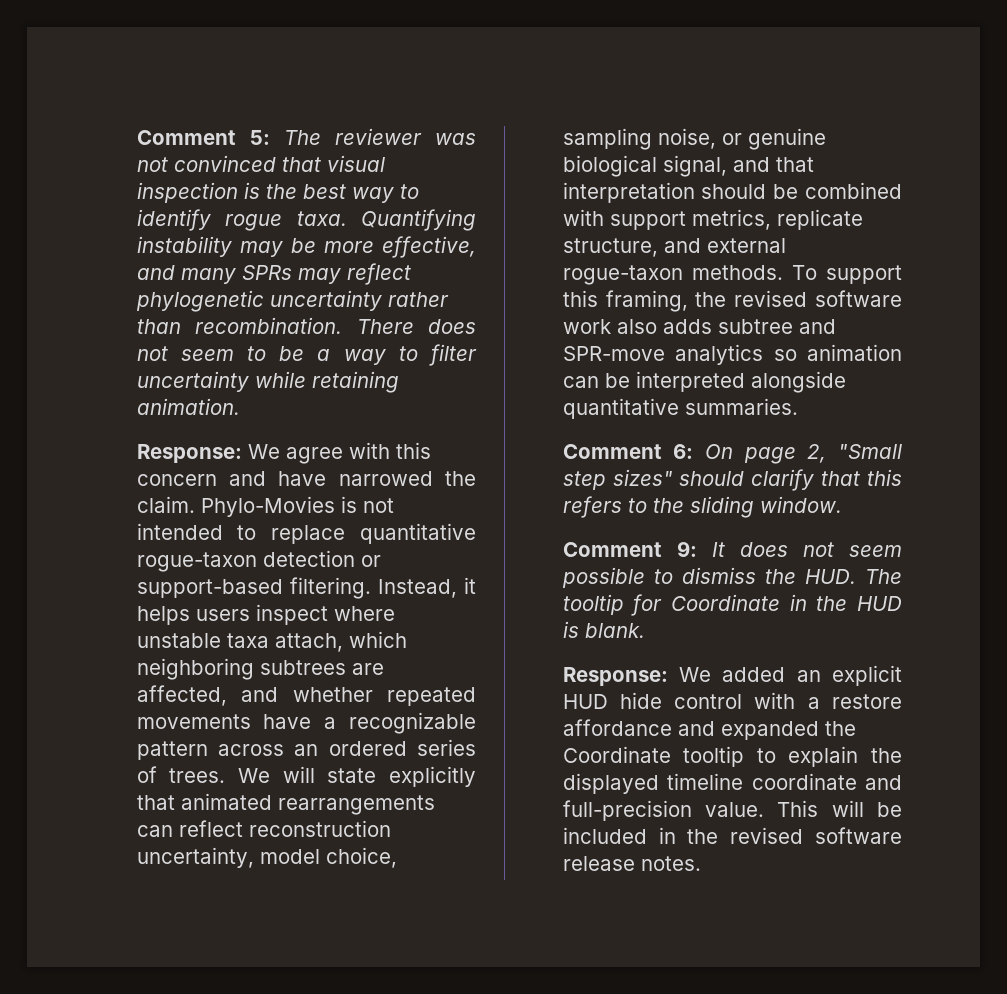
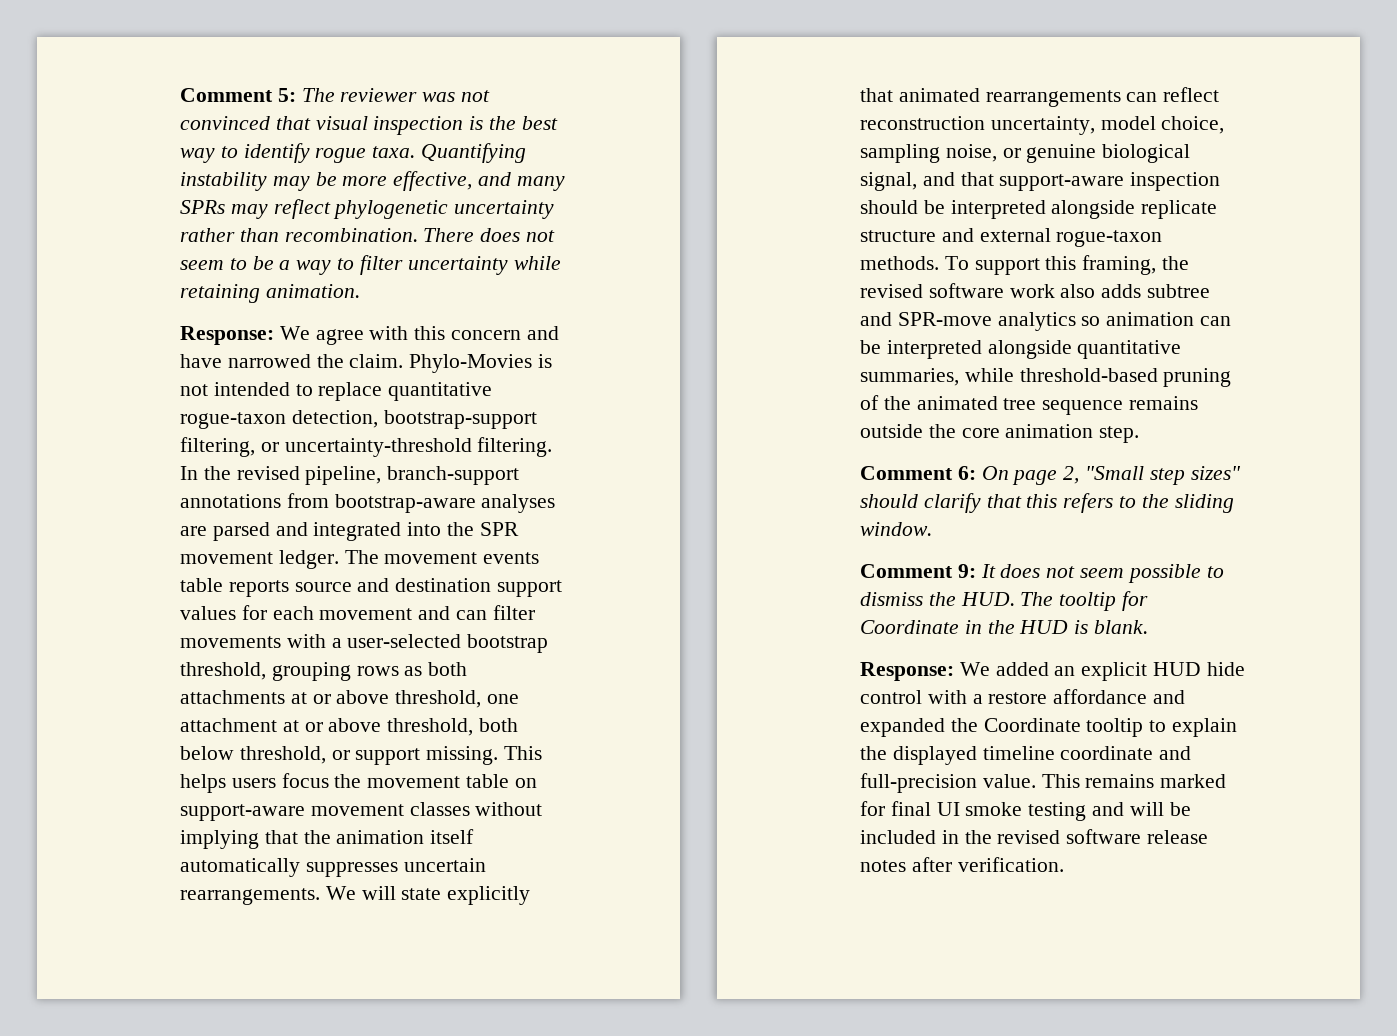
- Phylo-Movies is not intended to replace quantitative rogue-taxon detection or support-based filtering. Instead, it helps users inspect where unstable taxa attach, which neighboring subtrees are affected, and whether repeated movements have a recognizable pattern across an ordered series of trees.
+ Phylo-Movies is not intended to replace quantitative rogue-taxon detection, bootstrap-support filtering, or uncertainty-threshold filtering. In the revised pipeline, branch-support annotations from bootstrap-aware analyses are parsed and integrated into the SPR movement ledger. The movement events table reports source and destination support values for each movement and can filter movements with a user-selected bootstrap threshold, grouping rows as both attachments at or above threshold, one attachment at or above threshold, both below threshold, or support missing. This helps users focus the movement table on support-aware movement classes without implying that the animation itself automatically suppresses uncertain rearrangements.
- We will state explicitly that animated rearrangements can reflect reconstruction uncertainty, model choice, sampling noise, or genuine biological signal, and that interpretation should be combined with support metrics, replicate structure, and external rogue-taxon methods.
+ We will state explicitly that animated rearrangements can reflect reconstruction uncertainty, model choice, sampling noise, or genuine biological signal, and that support-aware inspection should be interpreted alongside replicate structure and external rogue-taxon methods.
- To support this framing, the revised software work also adds subtree and SPR-move analytics so animation can be interpreted alongside quantitative summaries.
+ To support this framing, the revised software work also adds subtree and SPR-move analytics so animation can be interpreted alongside quantitative summaries, while threshold-based pruning of the animated tree sequence remains outside the core animation step.
- This will be included in the revised software release notes.
+ This remains marked for final UI smoke testing and will be included in the revised software release notes after verification.

